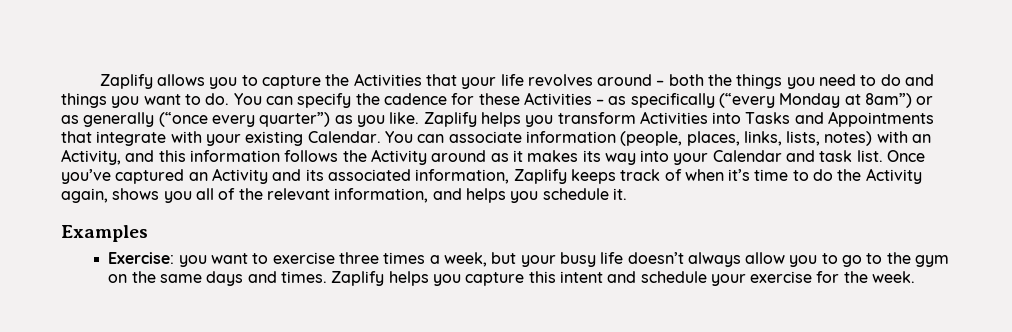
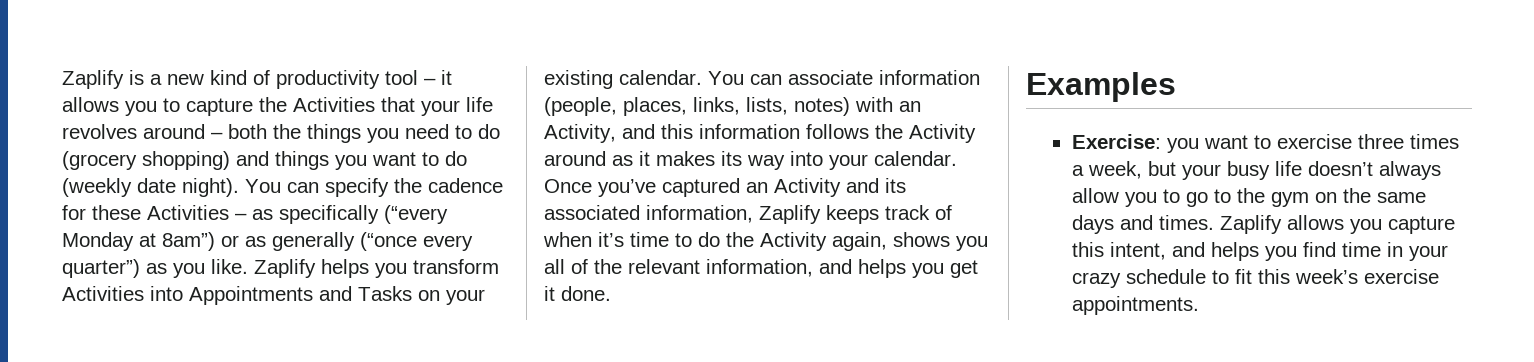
- Zaplify allows you to capture the Activities that your life revolves around – both the things you need to do and things you want to do.
+ Zaplify is a new kind of productivity tool – it allows you to capture the Activities that your life revolves around – both the things you need to do (grocery shopping) and things you want to do (weekly date night).
- Zaplify helps you transform Activities into Tasks and Appointments that integrate with your existing Calendar.
+ Zaplify helps you transform Activities into Appointments and Tasks on your existing calendar.
- You can associate information (people, places, links, lists, notes) with an Activity, and this information follows the Activity around as it makes its way into your Calendar and task list.
+ You can associate information (people, places, links, lists, notes) with an Activity, and this information follows the Activity around as it makes its way into your calendar.
- Once you’ve captured an Activity and its associated information, Zaplify keeps track of when it’s time to do the Activity again, shows you all of the relevant information, and helps you schedule it.
+ Once you’ve captured an Activity and its associated information, Zaplify keeps track of when it’s time to do the Activity again, shows you all of the relevant information, and helps you get it done.
- Zaplify helps you capture this intent and schedule your exercise for the week.
+ Zaplify allows you capture this intent, and helps you find time in your crazy schedule to fit this week’s exercise appointments.

